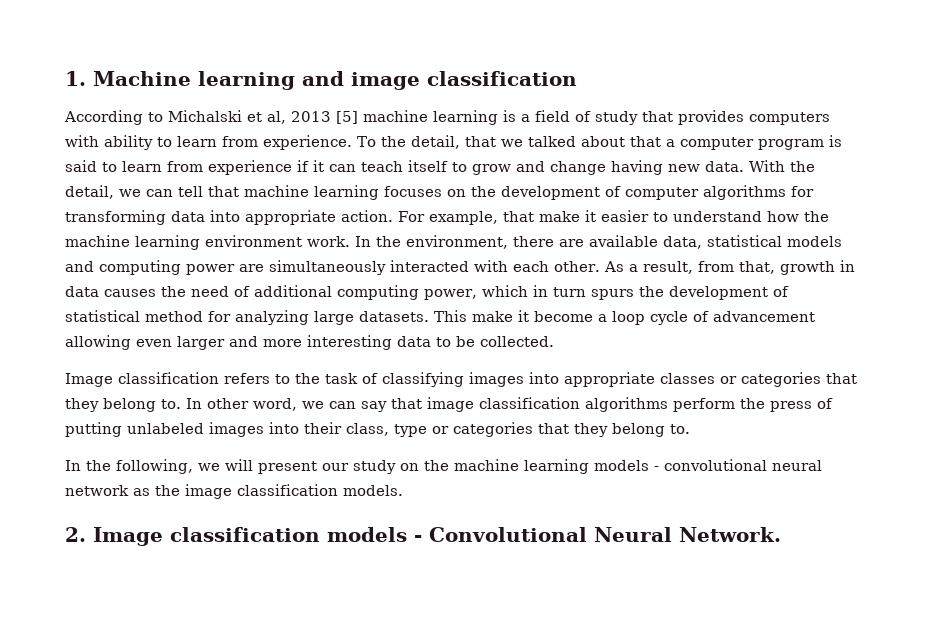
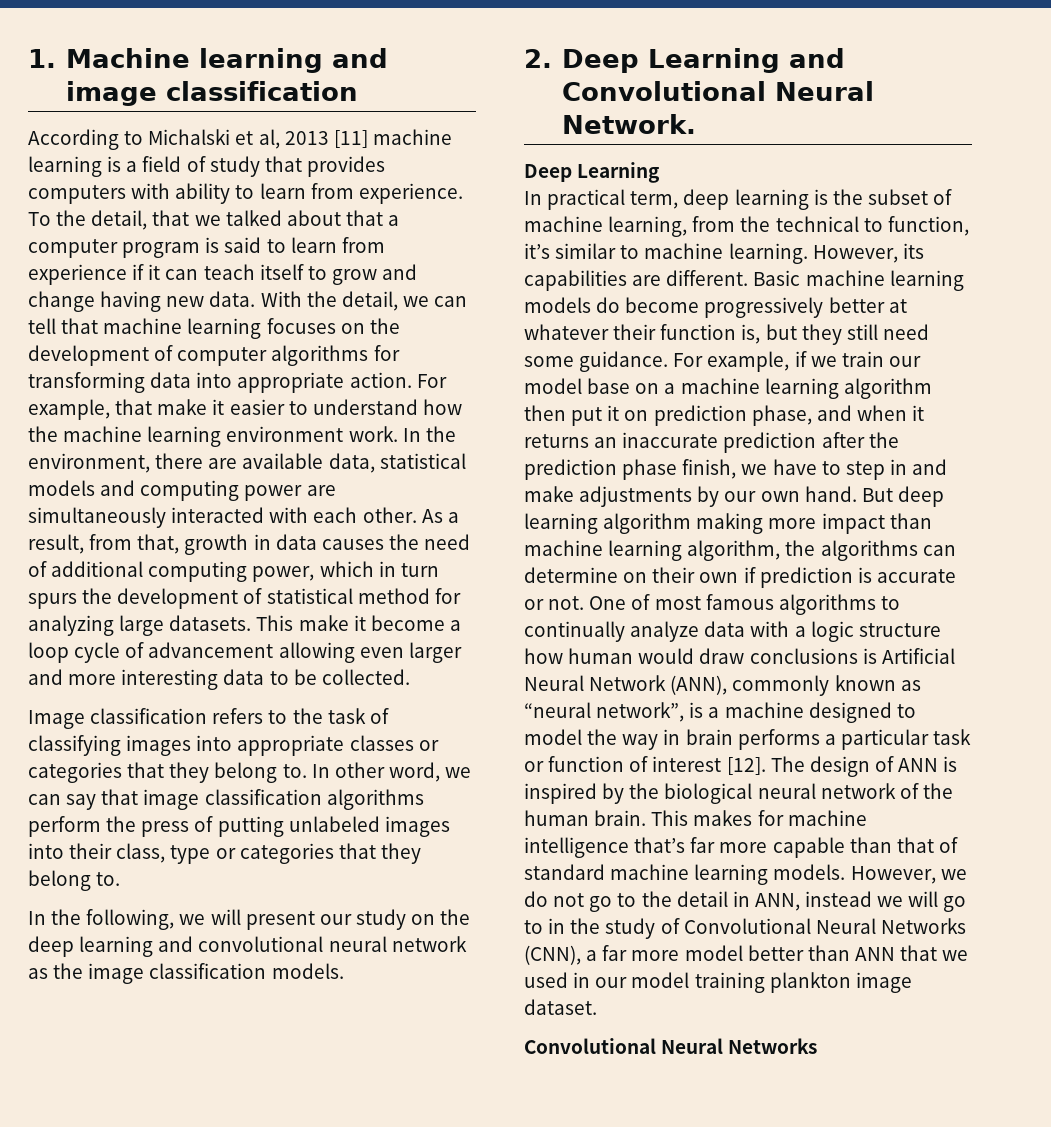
- According to Michalski et al, 2013 [5] machine learning is a field of study that provides computers with ability to learn from experience.
+ According to Michalski et al, 2013 [11] machine learning is a field of study that provides computers with ability to learn from experience.
- In the following, we will present our study on the machine learning models - convolutional neural network as the image classification models.
+ In the following, we will present our study on the deep learning and convolutional neural network as the image classification models.
- 2. Image classification models - Convolutional Neural Network.
+ 2. Deep Learning and Convolutional Neural Network.
+ Deep Learning
+ In practical term, deep learning is the subset of machine learning, from the technical to function, it’s similar to machine learning. However, its capabilities are different. Basic machine learning models do become progressively better at whatever their function is, but they still need some guidance. For example, if we train our model base on a machine learning algorithm then put it on prediction phase, and when it returns an inaccurate prediction after the prediction phase finish, we have to step in and make adjustments by our own hand. But deep learning algorithm making more impact than machine learning algorithm, the algorithms can determine on their own if prediction is accurate or not. One of most famous algorithms to continually analyze data with a logic structure how human would draw conclusions is Artificial Neural Network (ANN), commonly known as “neural network”, is a machine designed to model the way in brain performs a particular task or function of interest [12]. The design of ANN is inspired by the biological neural network of the human brain. This makes for machine intelligence that’s far more capable than that of standard machine learning models. However, we do not go to the detail in ANN, instead we will go to in the study of Convolutional Neural Networks (CNN), a far more model better than ANN that we used in our model training plankton image dataset.
+ Convolutional Neural Networks

